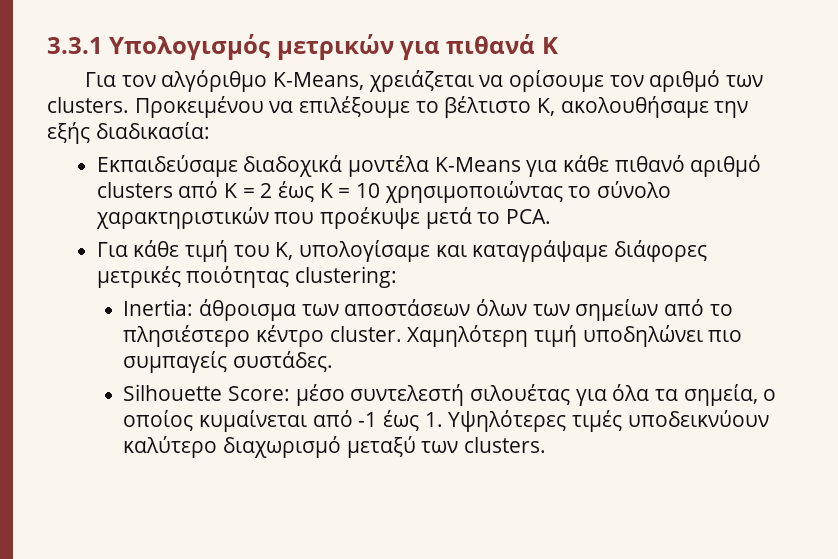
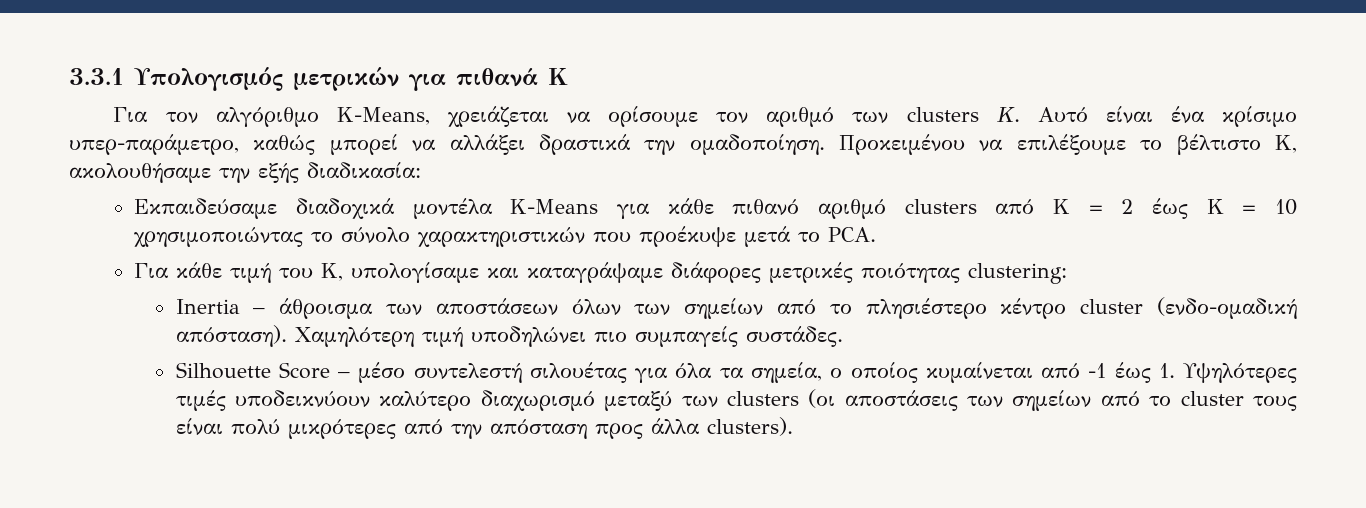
- Για τον αλγόριθμο K-Means, χρειάζεται να ορίσουμε τον αριθμό των clusters.
+ Για τον αλγόριθμο K-Means, χρειάζεται να ορίσουμε τον αριθμό των clusters K. Αυτό είναι ένα κρίσιμο υπερ-παράμετρο, καθώς μπορεί να αλλάξει δραστικά την ομαδοποίηση.
- Inertia: άθροισμα των αποστάσεων όλων των σημείων από το πλησιέστερο κέντρο cluster.
+ Inertia – άθροισμα των αποστάσεων όλων των σημείων από το πλησιέστερο κέντρο cluster (ενδο-ομαδική απόσταση).
- Silhouette Score: μέσο συντελεστή σιλουέτας για όλα τα σημεία, ο οποίος κυμαίνεται από -1 έως 1. Υψηλότερες τιμές υποδεικνύουν καλύτερο διαχωρισμό μεταξύ των clusters.
+ Silhouette Score – μέσο συντελεστή σιλουέτας για όλα τα σημεία, ο οποίος κυμαίνεται από -1 έως 1. Υψηλότερες τιμές υποδεικνύουν καλύτερο διαχωρισμό μεταξύ των clusters (οι αποστάσεις των σημείων από το cluster τους είναι πολύ μικρότερες από την απόσταση προς άλλα clusters).

